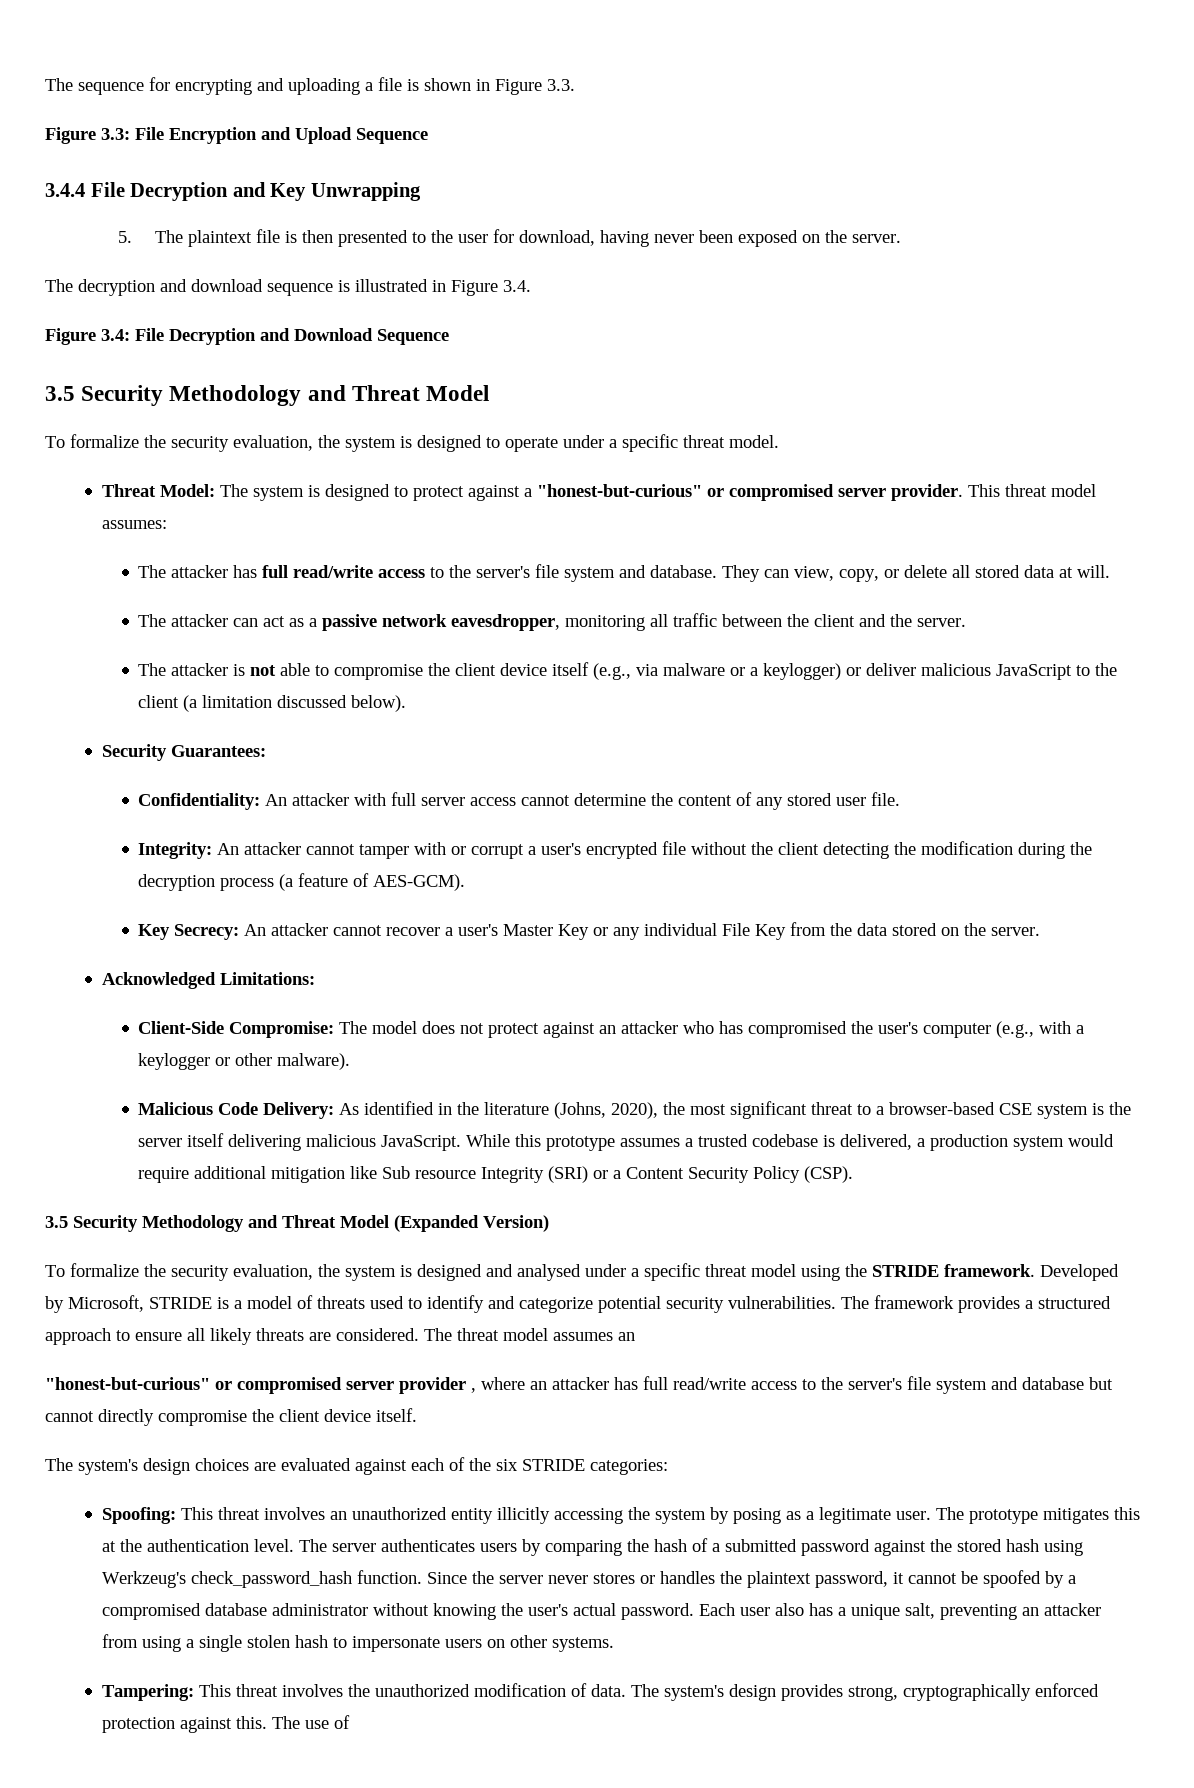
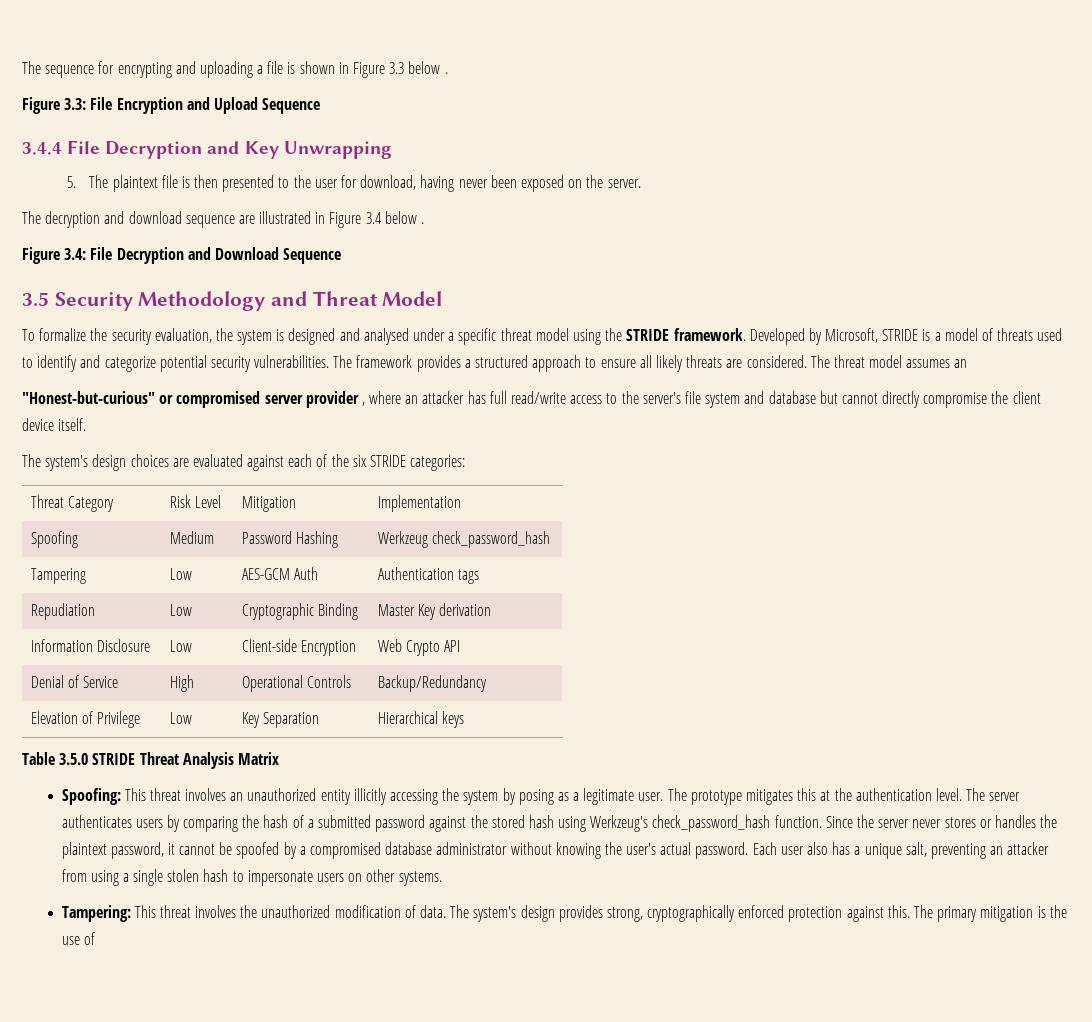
- The sequence for encrypting and uploading a file is shown in Figure 3.3.
+ The sequence for encrypting and uploading a file is shown in Figure 3.3 below .
- The decryption and download sequence is illustrated in Figure 3.4.
+ The decryption and download sequence are illustrated in Figure 3.4 below .
- To formalize the security evaluation, the system is designed to operate under a specific threat model.
- Threat Model: The system is designed to protect against a "honest-but-curious" or compromised server provider. This threat model assumes:
- The attacker has full read/write access to the server's file system and database. They can view, copy, or delete all stored data at will.
- The attacker can act as a passive network eavesdropper, monitoring all traffic between the client and the server.
- The attacker is not able to compromise the client device itself (e.g., via malware or a keylogger) or deliver malicious JavaScript to the client (a limitation discussed below).
- Security Guarantees:
- Confidentiality: An attacker with full server access cannot determine the content of any stored user file.
- Integrity: An attacker cannot tamper with or corrupt a user's encrypted file without the client detecting the modification during the decryption process (a feature of AES-GCM).
- Key Secrecy: An attacker cannot recover a user's Master Key or any individual File Key from the data stored on the server.
- Acknowledged Limitations:
- Client-Side Compromise: The model does not protect against an attacker who has compromised the user's computer (e.g., with a keylogger or other malware).
- Malicious Code Delivery: As identified in the literature (Johns, 2020), the most significant threat to a browser-based CSE system is the server itself delivering malicious JavaScript. While this prototype assumes a trusted codebase is delivered, a production system would require additional mitigation like Sub resource Integrity (SRI) or a Content Security Policy (CSP).
- 3.5 Security Methodology and Threat Model (Expanded Version)
- "honest-but-curious" or compromised server provider , where an attacker has full read/write access to the server's file system and database but cannot directly compromise the client device itself.
+ "Honest-but-curious" or compromised server provider , where an attacker has full read/write access to the server's file system and database but cannot directly compromise the client device itself.
+ Threat Category | Risk Level | Mitigation | Implementation
+ Spoofing | Medium | Password Hashing | Werkzeug check_password_hash
+ Tampering | Low | AES-GCM Auth | Authentication tags
+ Repudiation | Low | Cryptographic Binding | Master Key derivation
+ Information Disclosure | Low | Client-side Encryption | Web Crypto API
+ Denial of Service | High | Operational Controls | Backup/Redundancy
+ Elevation of Privilege | Low | Key Separation | Hierarchical keys
+ Table 3.5.0 STRIDE Threat Analysis Matrix
- The use of
+ The primary mitigation is the use of

